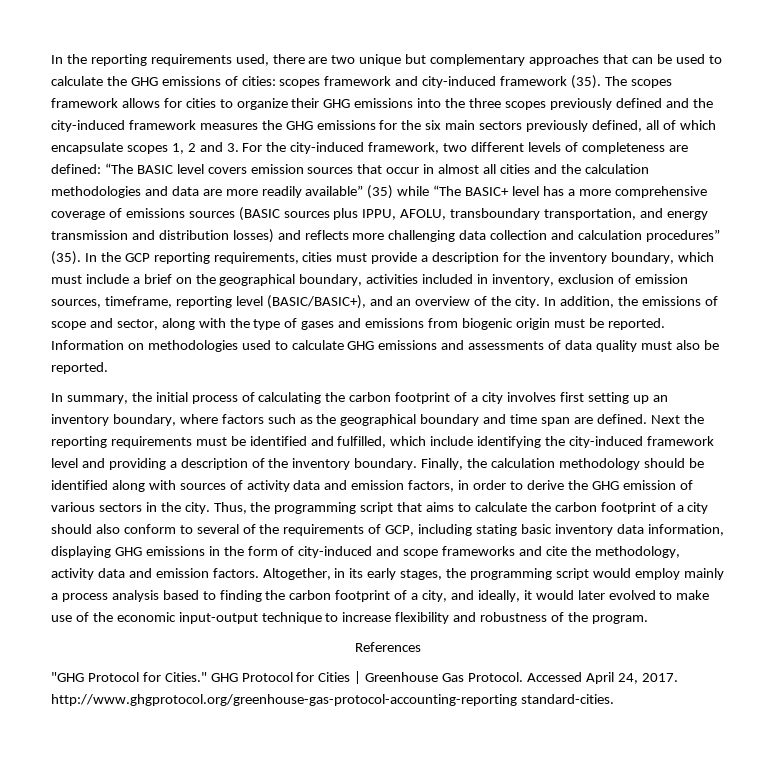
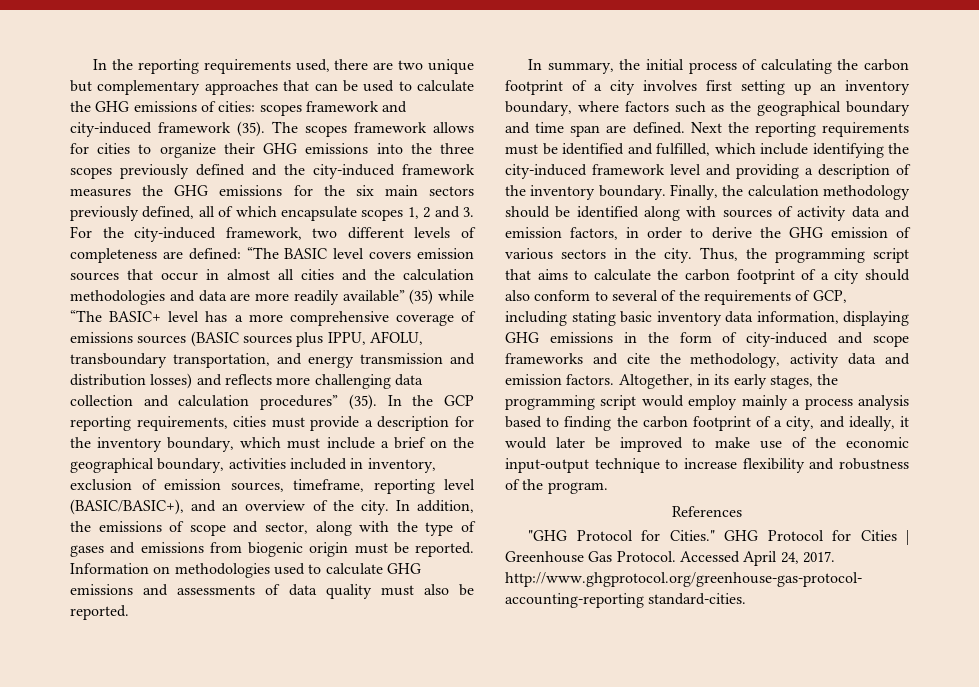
- Altogether, in its early stages, the programming script would employ mainly a process analysis based to finding the carbon footprint of a city, and ideally, it would later evolved to make use of the economic input-output technique to increase flexibility and robustness of the program.
+ Altogether, in its early stages, the programming script would employ mainly a process analysis based to finding the carbon footprint of a city, and ideally, it would later be improved to make use of the economic input-output technique to increase flexibility and robustness of the program.

